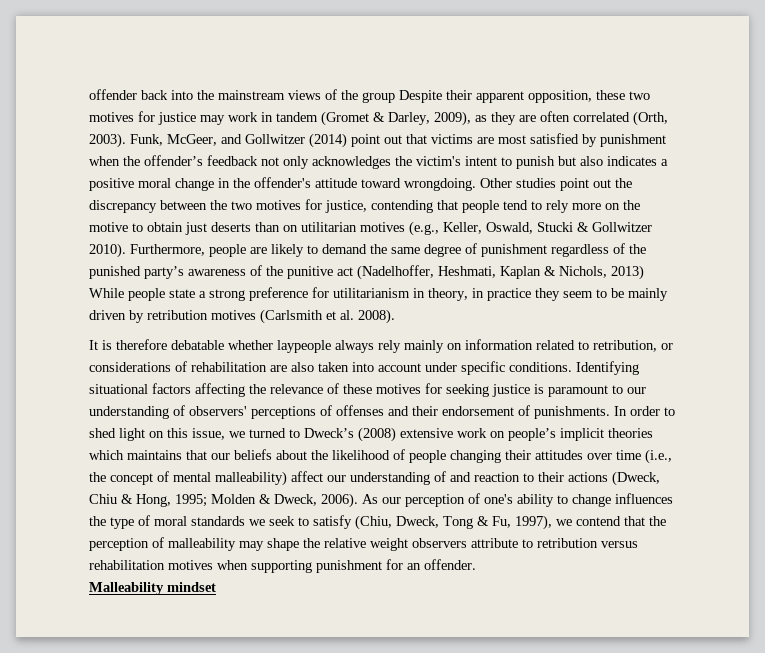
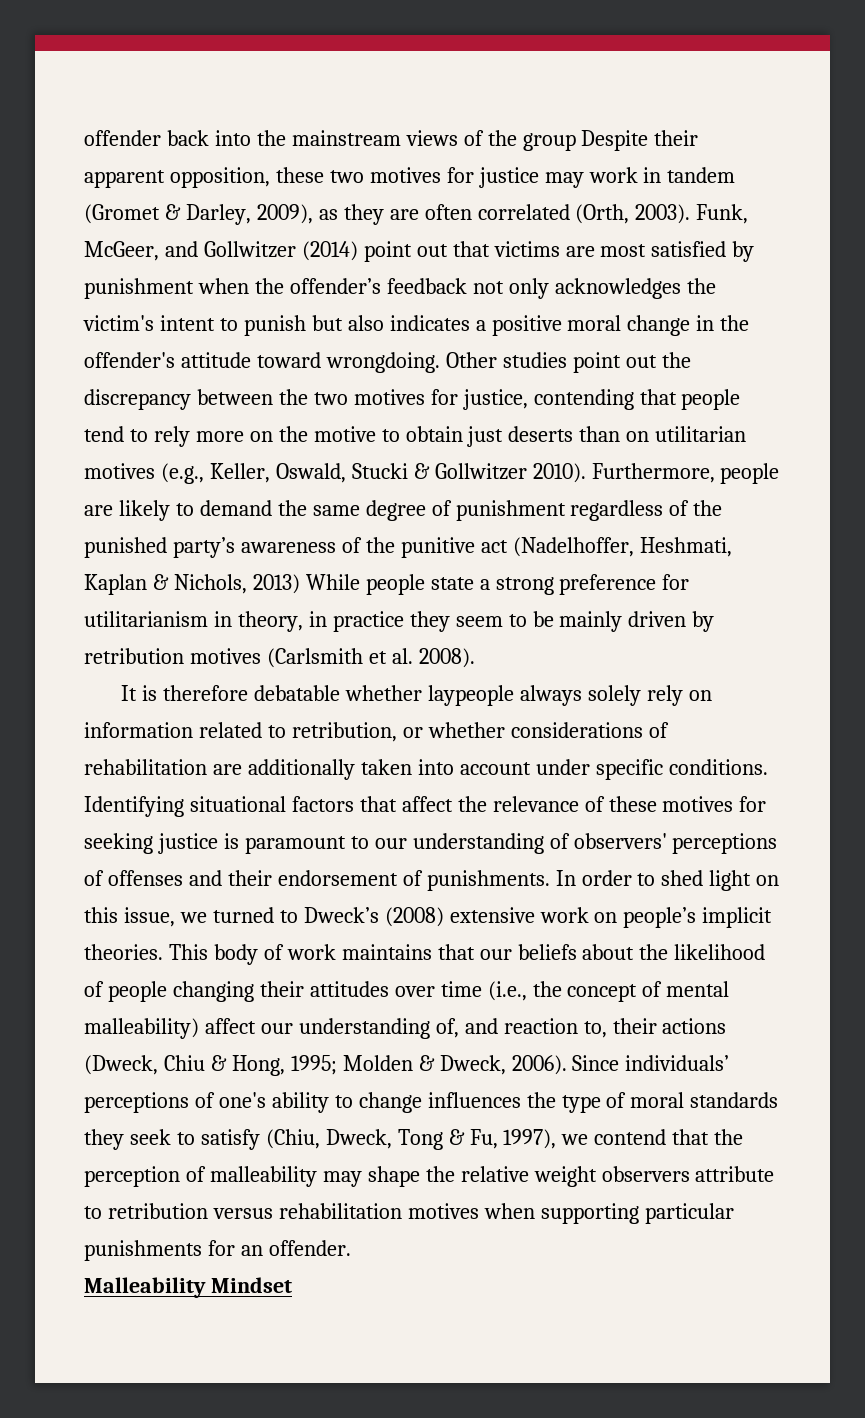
- It is therefore debatable whether laypeople always rely mainly on information related to retribution, or considerations of rehabilitation are also taken into account under specific conditions.
+ It is therefore debatable whether laypeople always solely rely on information related to retribution, or whether considerations of rehabilitation are additionally taken into account under specific conditions.
- Identifying situational factors affecting the relevance of these motives for seeking justice is paramount to our understanding of observers' perceptions of offenses and their endorsement of punishments.
+ Identifying situational factors that affect the relevance of these motives for seeking justice is paramount to our understanding of observers' perceptions of offenses and their endorsement of punishments.
- In order to shed light on this issue, we turned to Dweck’s (2008) extensive work on people’s implicit theories which maintains that our beliefs about the likelihood of people changing their attitudes over time (i.e., the concept of mental malleability) affect our understanding of and reaction to their actions (Dweck, Chiu & Hong, 1995; Molden & Dweck, 2006).
+ In order to shed light on this issue, we turned to Dweck’s (2008) extensive work on people’s implicit theories. This body of work maintains that our beliefs about the likelihood of people changing their attitudes over time (i.e., the concept of mental malleability) affect our understanding of, and reaction to, their actions (Dweck, Chiu & Hong, 1995; Molden & Dweck, 2006).
- As our perception of one's ability to change influences the type of moral standards we seek to satisfy (Chiu, Dweck, Tong & Fu, 1997), we contend that the perception of malleability may shape the relative weight observers attribute to retribution versus rehabilitation motives when supporting punishment for an offender.
+ Since individuals’ perceptions of one's ability to change influences the type of moral standards they seek to satisfy (Chiu, Dweck, Tong & Fu, 1997), we contend that the perception of malleability may shape the relative weight observers attribute to retribution versus rehabilitation motives when supporting particular punishments for an offender.
- Malleability mindset
+ Malleability Mindset

